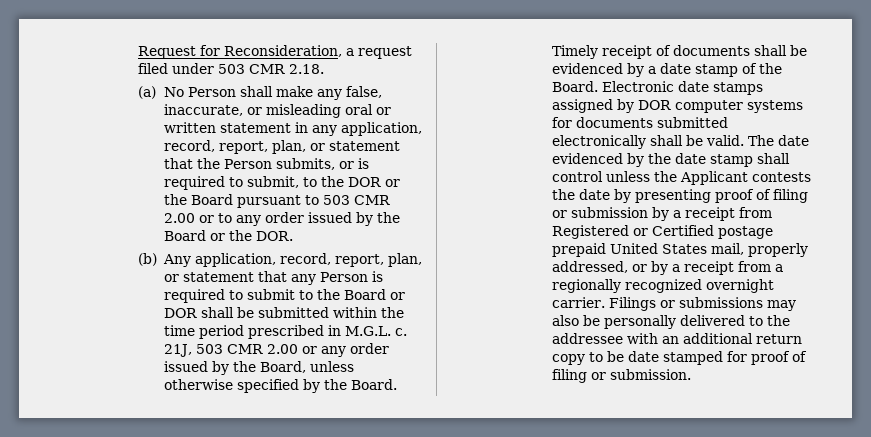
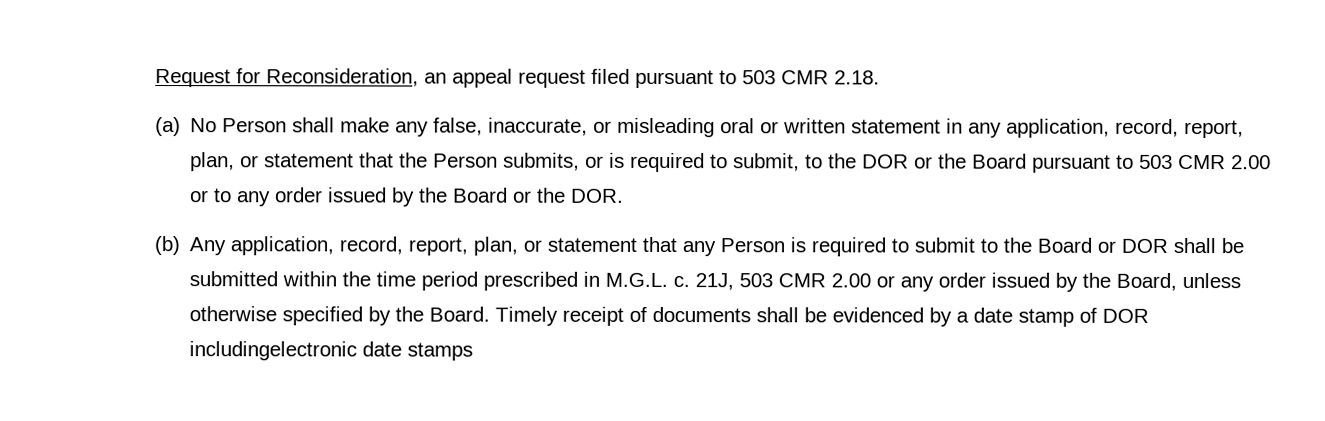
- Request for Reconsideration, a request filed under 503 CMR 2.18.
+ Request for Reconsideration, an appeal request filed pursuant to 503 CMR 2.18.
- Timely receipt of documents shall be evidenced by a date stamp of the Board. Electronic date stamps assigned by DOR computer systems for documents submitted electronically shall be valid. The date evidenced by the date stamp shall control unless the Applicant contests the date by presenting proof of filing or submission by a receipt from Registered or Certified postage prepaid United States mail, properly addressed, or by a receipt from a regionally recognized overnight carrier. Filings or submissions may also be personally delivered to the addressee with an additional return copy to be date stamped for proof of filing or submission.
+ Timely receipt of documents shall be evidenced by a date stamp of DOR includingelectronic date stamps

